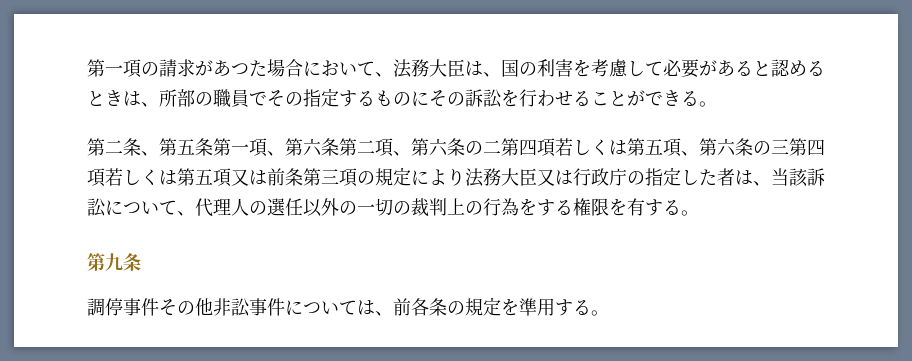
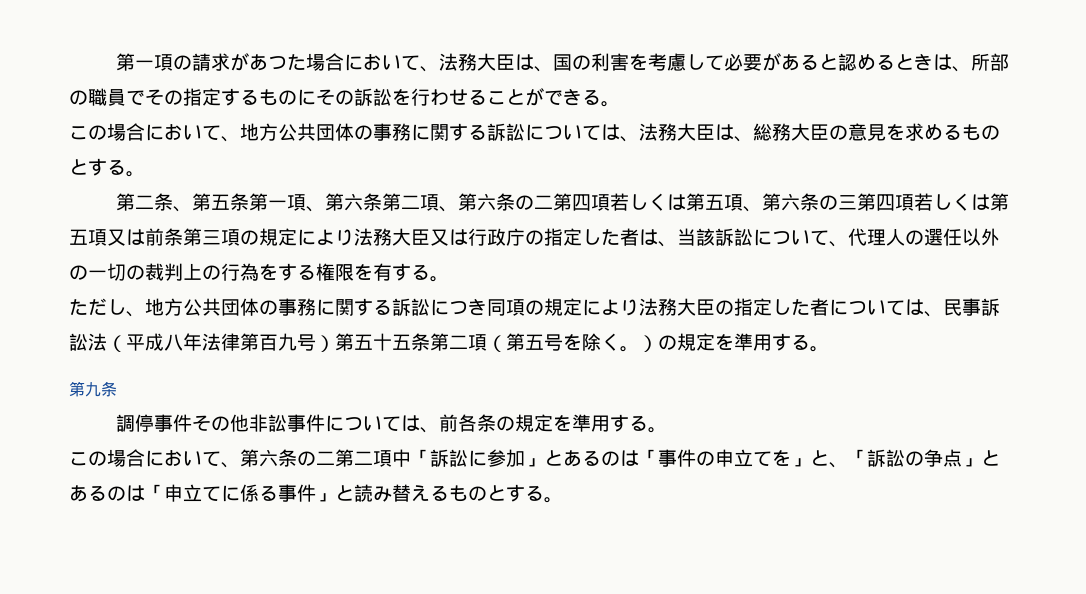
+ この場合において、地方公共団体の事務に関する訴訟については、法務大臣は、総務大臣の意見を求めるものとする。
+ ただし、地方公共団体の事務に関する訴訟につき同項の規定により法務大臣の指定した者については、民事訴訟法（平成八年法律第百九号）第五十五条第二項（第五号を除く。）の規定を準用する。
+ この場合において、第六条の二第二項中「訴訟に参加」とあるのは「事件の申立てを」と、「訴訟の争点」とあるのは「申立てに係る事件」と読み替えるものとする。

